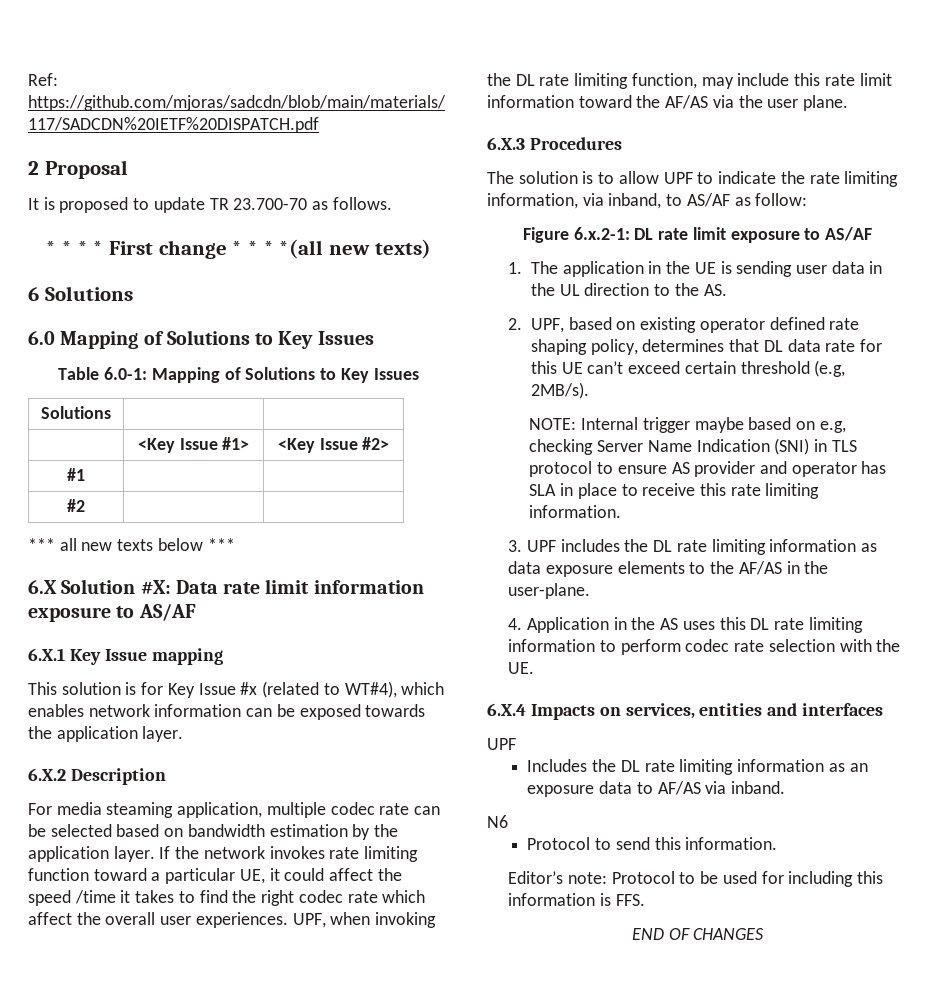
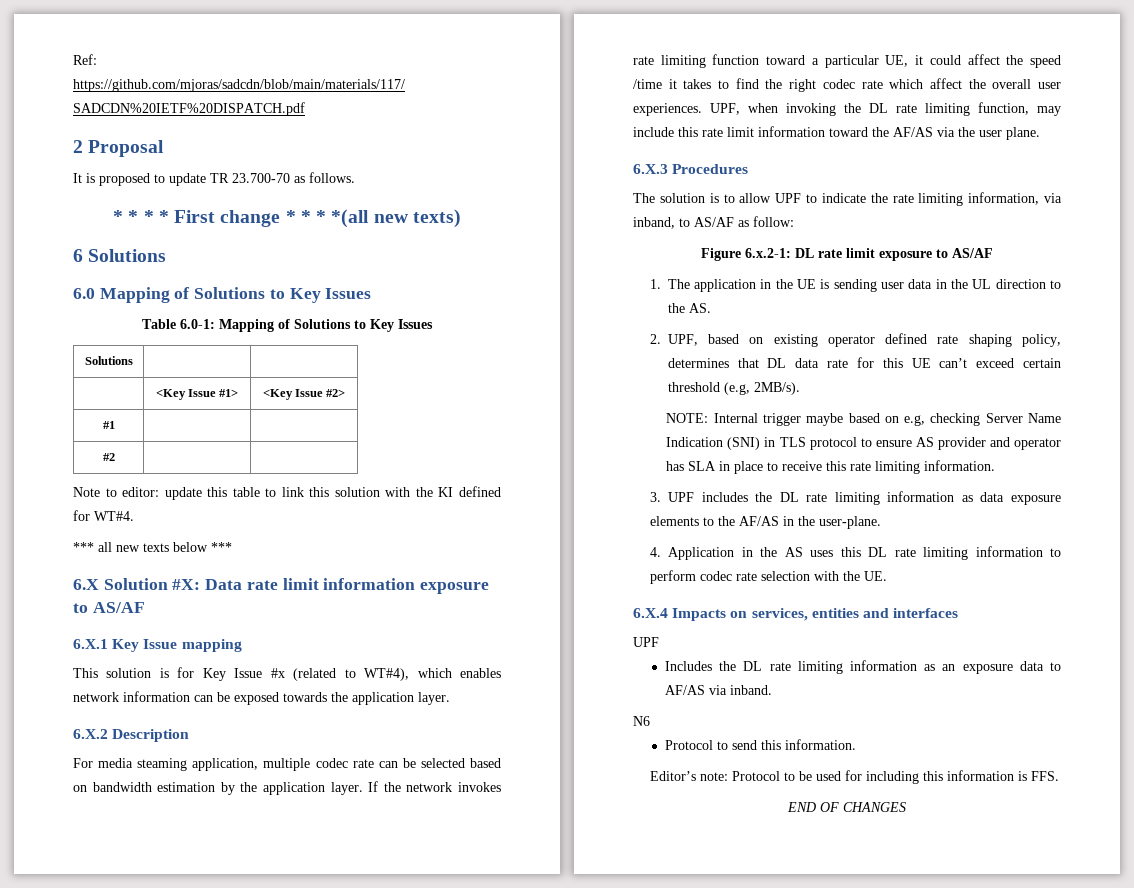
+ Note to editor: update this table to link this solution with the KI defined for WT#4.

